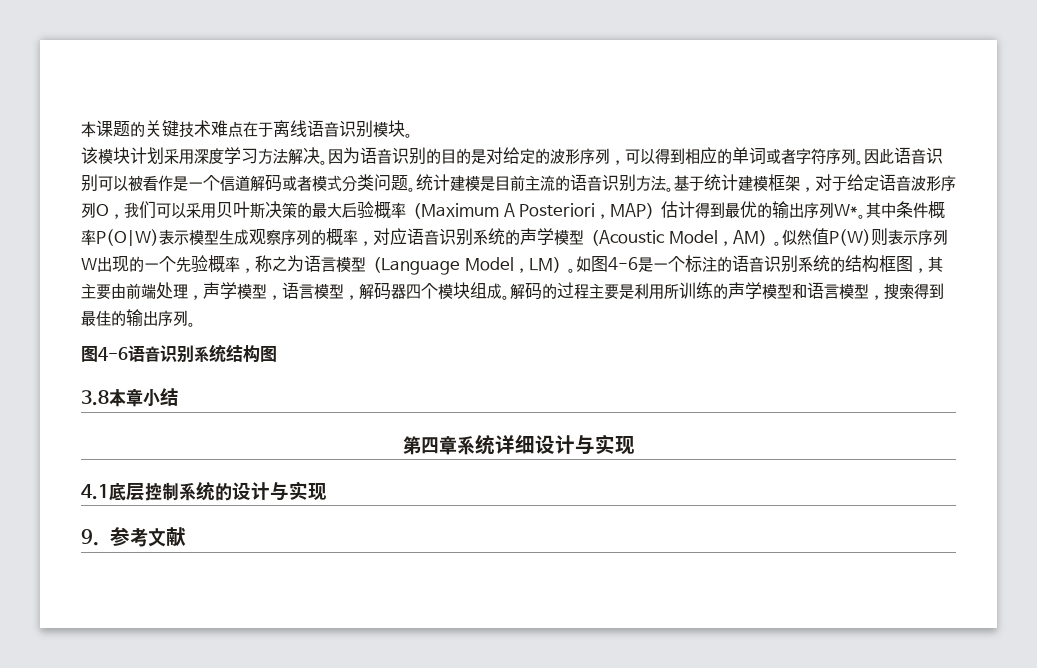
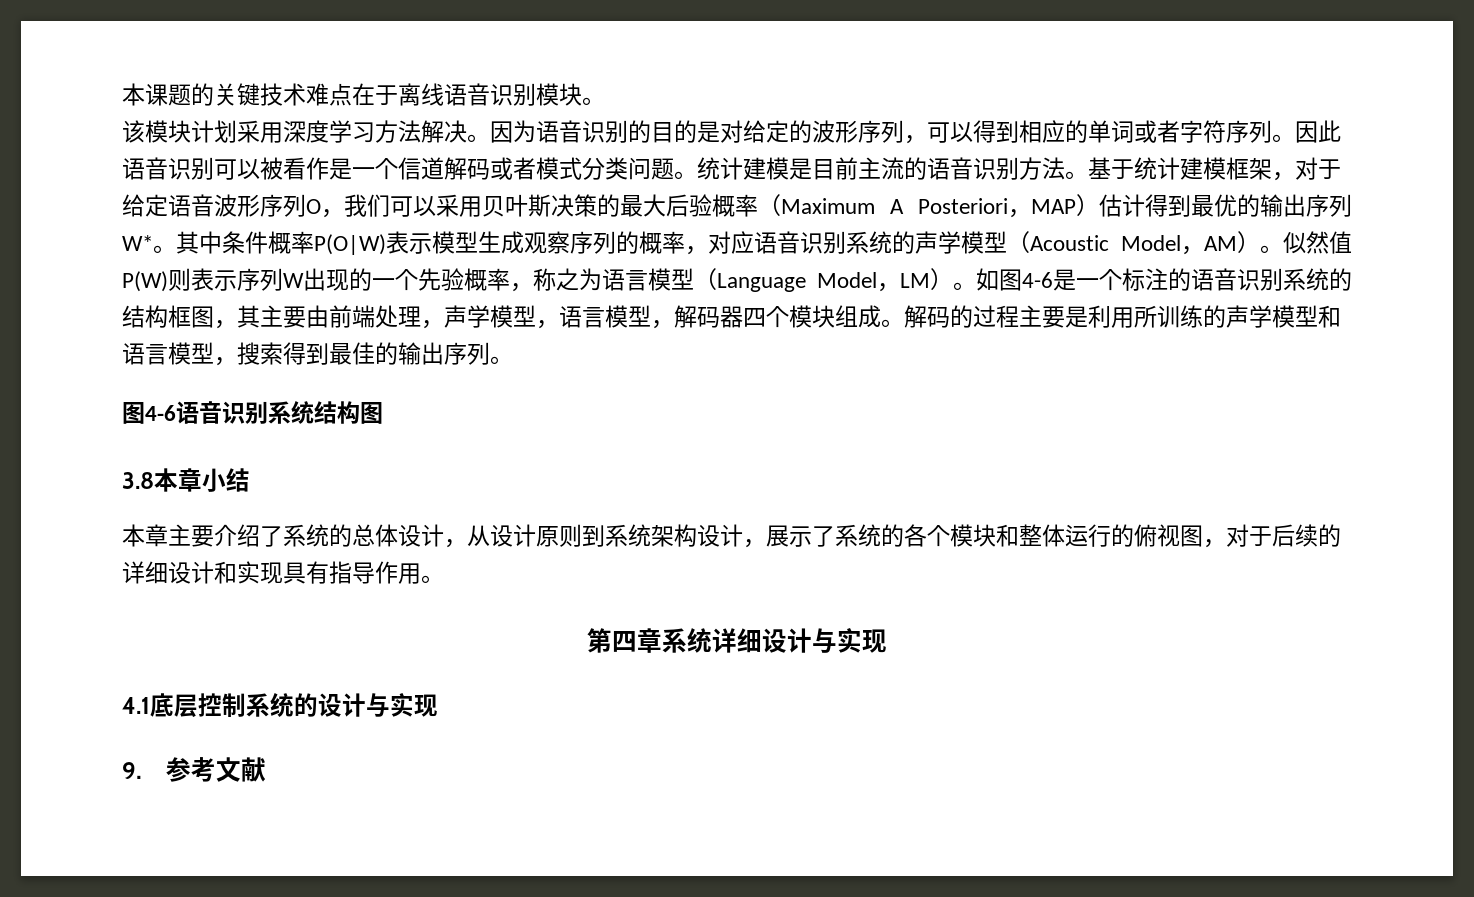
+ 本章主要介绍了系统的总体设计，从设计原则到系统架构设计，展示了系统的各个模块和整体运行的俯视图，对于后续的详细设计和实现具有指导作用。

